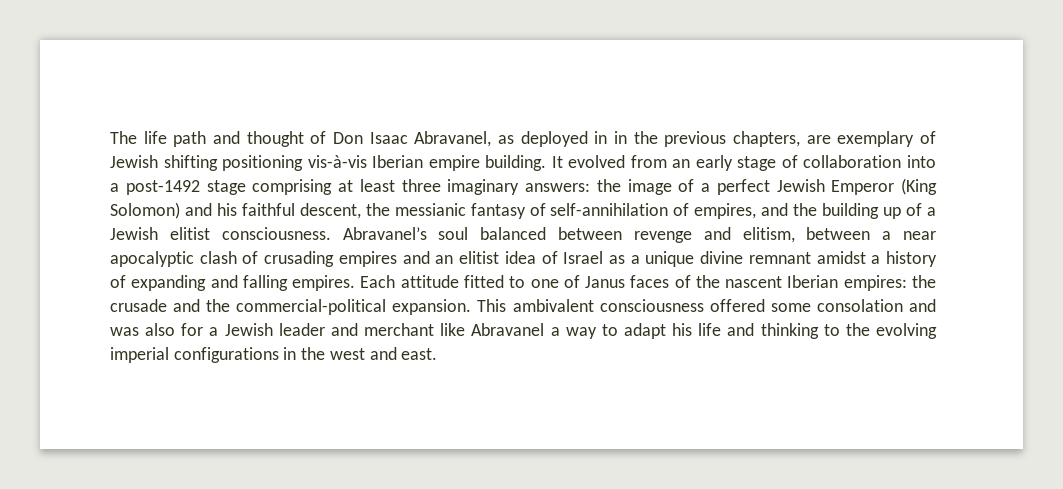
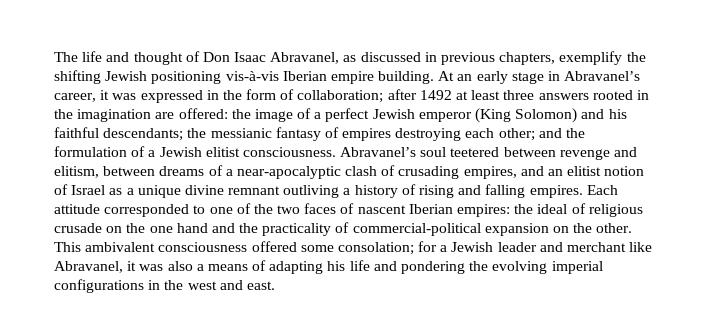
- The life path and thought of Don Isaac Abravanel, as deployed in in the previous chapters, are exemplary of Jewish shifting positioning vis-à-vis Iberian empire building.
+ The life and thought of Don Isaac Abravanel, as discussed in previous chapters, exemplify the shifting Jewish positioning vis-à-vis Iberian empire building.
- It evolved from an early stage of collaboration into a post-1492 stage comprising at least three imaginary answers: the image of a perfect Jewish Emperor (King Solomon) and his faithful descent, the messianic fantasy of self-annihilation of empires, and the building up of a Jewish elitist consciousness.
+ At an early stage in Abravanel’s career, it was expressed in the form of collaboration; after 1492 at least three answers rooted in the imagination are offered: the image of a perfect Jewish emperor (King Solomon) and his faithful descendants; the messianic fantasy of empires destroying each other; and the formulation of a Jewish elitist consciousness.
- Abravanel’s soul balanced between revenge and elitism, between a near apocalyptic clash of crusading empires and an elitist idea of Israel as a unique divine remnant amidst a history of expanding and falling empires.
+ Abravanel’s soul teetered between revenge and elitism, between dreams of a near-apocalyptic clash of crusading empires, and an elitist notion of Israel as a unique divine remnant outliving a history of rising and falling empires.
- Each attitude fitted to one of Janus faces of the nascent Iberian empires: the crusade and the commercial-political expansion.
+ Each attitude corresponded to one of the two faces of nascent Iberian empires: the ideal of religious crusade on the one hand and the practicality of commercial-political expansion on the other.
- This ambivalent consciousness offered some consolation and was also for a Jewish leader and merchant like Abravanel a way to adapt his life and thinking to the evolving imperial configurations in the west and east.
+ This ambivalent consciousness offered some consolation; for a Jewish leader and merchant like Abravanel, it was also a means of adapting his life and pondering the evolving imperial configurations in the west and east.

